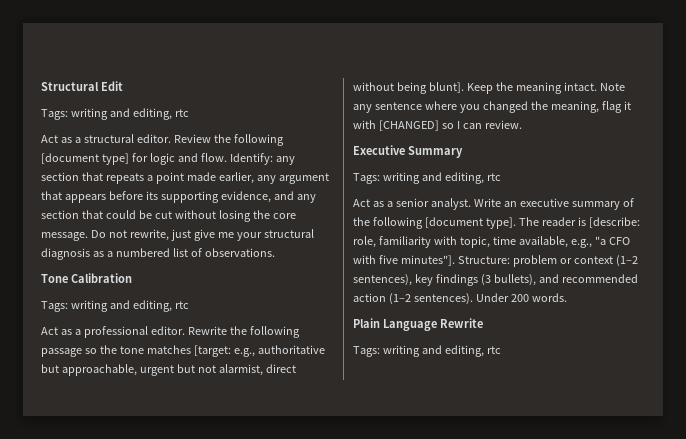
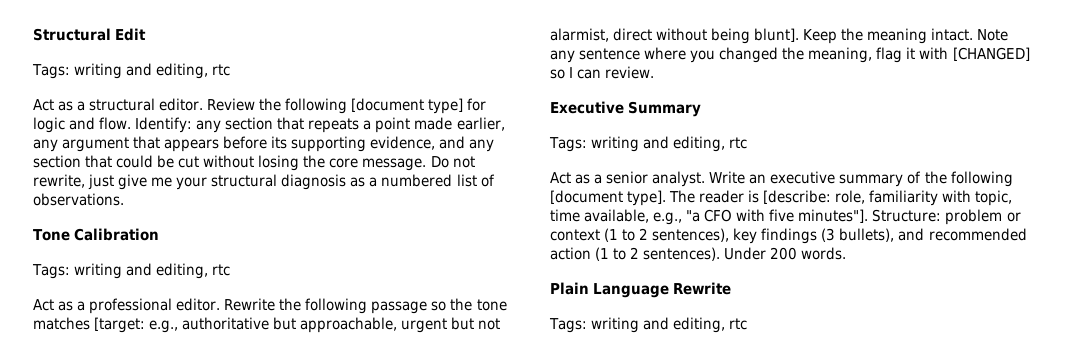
- Structure: problem or context (1–2 sentences), key findings (3 bullets), and recommended action (1–2 sentences).
+ Structure: problem or context (1 to 2 sentences), key findings (3 bullets), and recommended action (1 to 2 sentences).

